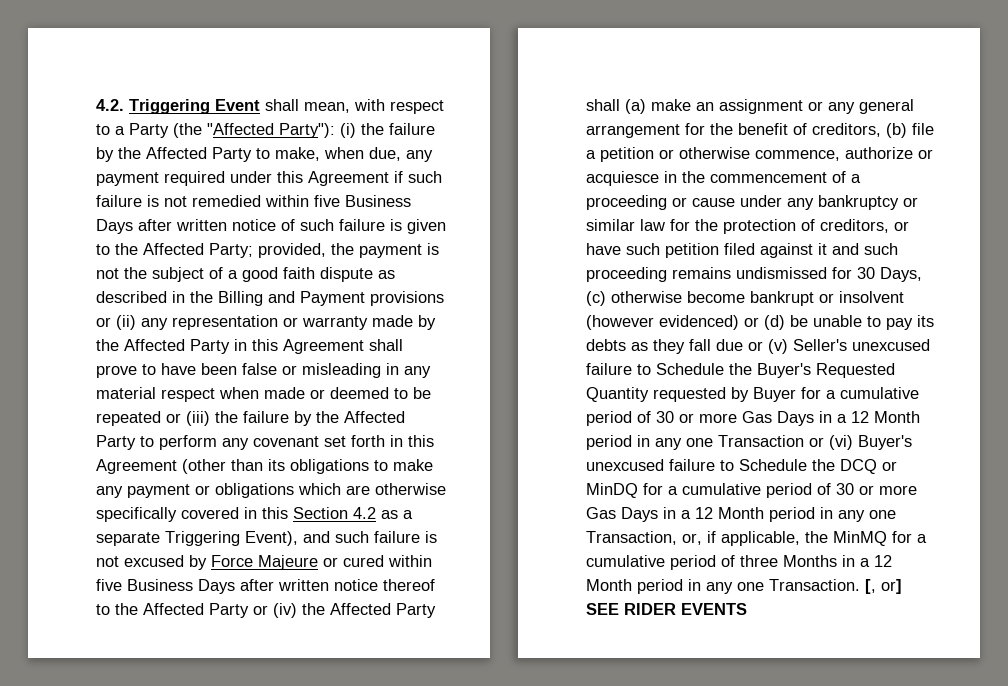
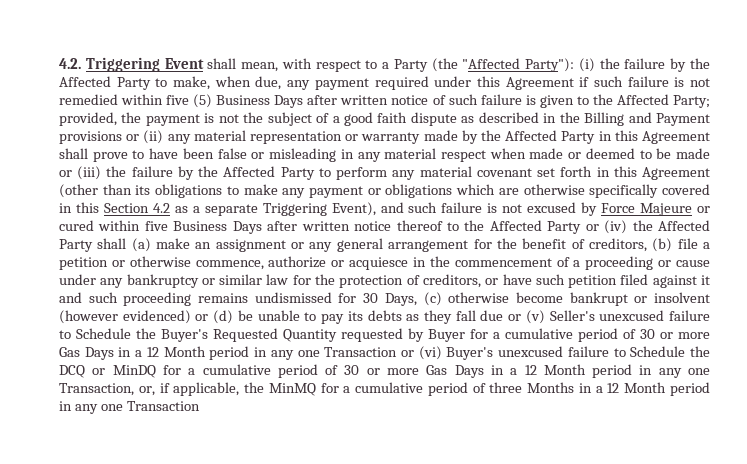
- (i) the failure by the Affected Party to make, when due, any payment required under this Agreement if such failure is not remedied within five Business Days after written notice of such failure is given to the Affected Party;
+ (i) the failure by the Affected Party to make, when due, any payment required under this Agreement if such failure is not remedied within five (5) Business Days after written notice of such failure is given to the Affected Party;
- provided, the payment is not the subject of a good faith dispute as described in the Billing and Payment provisions or (ii) any representation or warranty made by the Affected Party in this Agreement shall prove to have been false or misleading in any material respect when made or deemed to be repeated or (iii) the failure by the Affected Party to perform any covenant set forth in this Agreement (other than its obligations to make any payment or obligations which are otherwise specifically covered in this Section 4.2 as a separate Triggering Event), and such failure is not excused by Force Majeure or cured within five Business Days after written notice thereof to the Affected Party or (iv) the Affected Party shall (a) make an assignment or any general arrangement for the benefit of creditors, (b) file a petition or otherwise commence, authorize or acquiesce in the commencement of a proceeding or cause under any bankruptcy or similar law for the protection of creditors, or have such petition filed against it and such proceeding remains undismissed for 30 Days, (c) otherwise become bankrupt or insolvent (however evidenced) or (d) be unable to pay its debts as they fall due or (v) Seller's unexcused failure to Schedule the Buyer's Requested Quantity requested by Buyer for a cumulative period of 30 or more Gas Days in a 12 Month period in any one Transaction or (vi) Buyer's unexcused failure to Schedule the DCQ or MinDQ for a cumulative period of 30 or more Gas Days in a 12 Month period in any one Transaction, or, if applicable, the MinMQ for a cumulative period of three Months in a 12 Month period in any one Transaction. [, or] SEE RIDER EVENTS
+ provided, the payment is not the subject of a good faith dispute as described in the Billing and Payment provisions or (ii) any material representation or warranty made by the Affected Party in this Agreement shall prove to have been false or misleading in any material respect when made or deemed to be made or (iii) the failure by the Affected Party to perform any material covenant set forth in this Agreement (other than its obligations to make any payment or obligations which are otherwise specifically covered in this Section 4.2 as a separate Triggering Event), and such failure is not excused by Force Majeure or cured within five Business Days after written notice thereof to the Affected Party or (iv) the Affected Party shall (a) make an assignment or any general arrangement for the benefit of creditors, (b) file a petition or otherwise commence, authorize or acquiesce in the commencement of a proceeding or cause under any bankruptcy or similar law for the protection of creditors, or have such petition filed against it and such proceeding remains undismissed for 30 Days, (c) otherwise become bankrupt or insolvent (however evidenced) or (d) be unable to pay its debts as they fall due or (v) Seller's unexcused failure to Schedule the Buyer's Requested Quantity requested by Buyer for a cumulative period of 30 or more Gas Days in a 12 Month period in any one Transaction or (vi) Buyer's unexcused failure to Schedule the DCQ or MinDQ for a cumulative period of 30 or more Gas Days in a 12 Month period in any one Transaction, or, if applicable, the MinMQ for a cumulative period of three Months in a 12 Month period in any one Transaction

